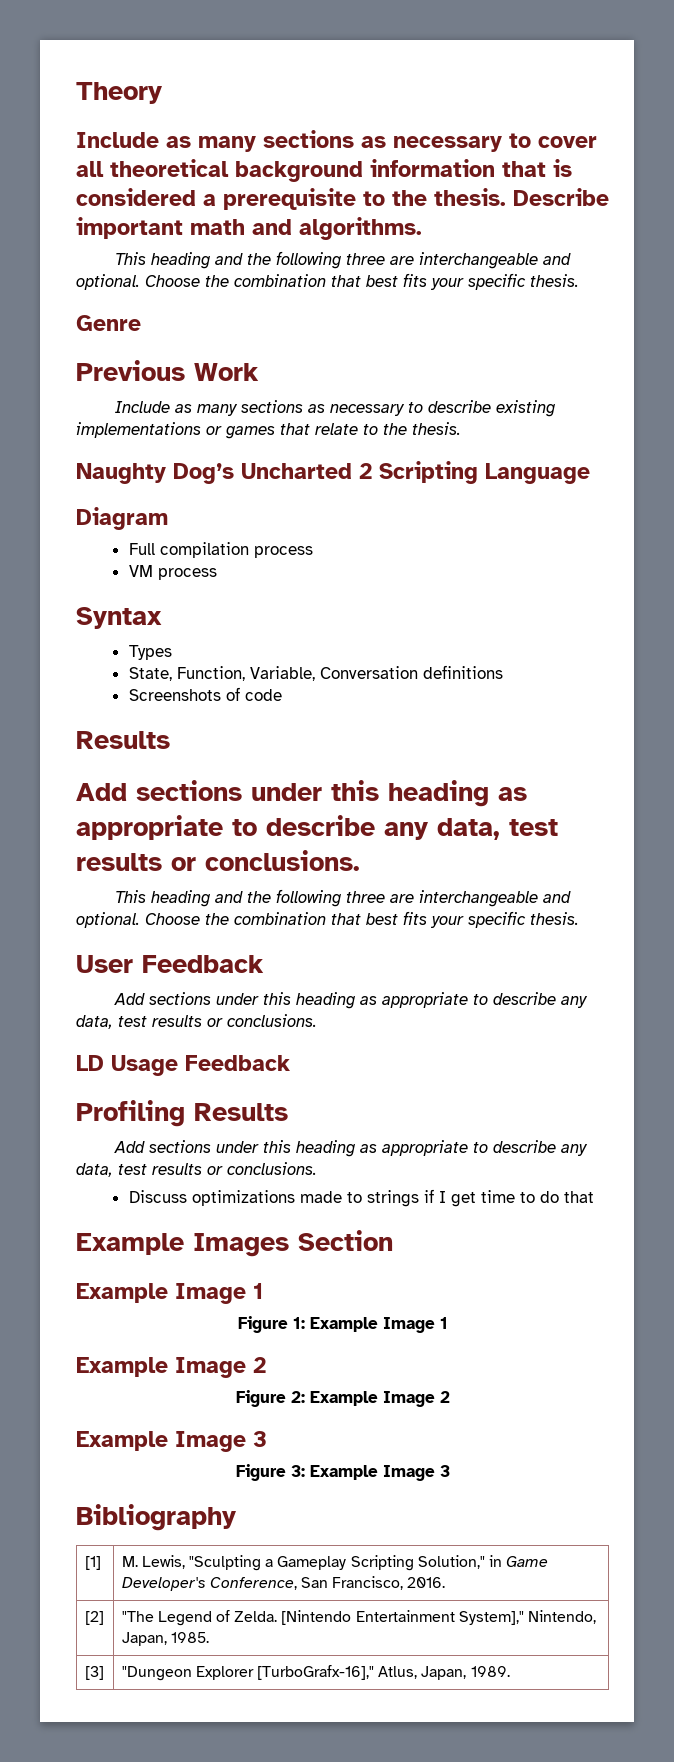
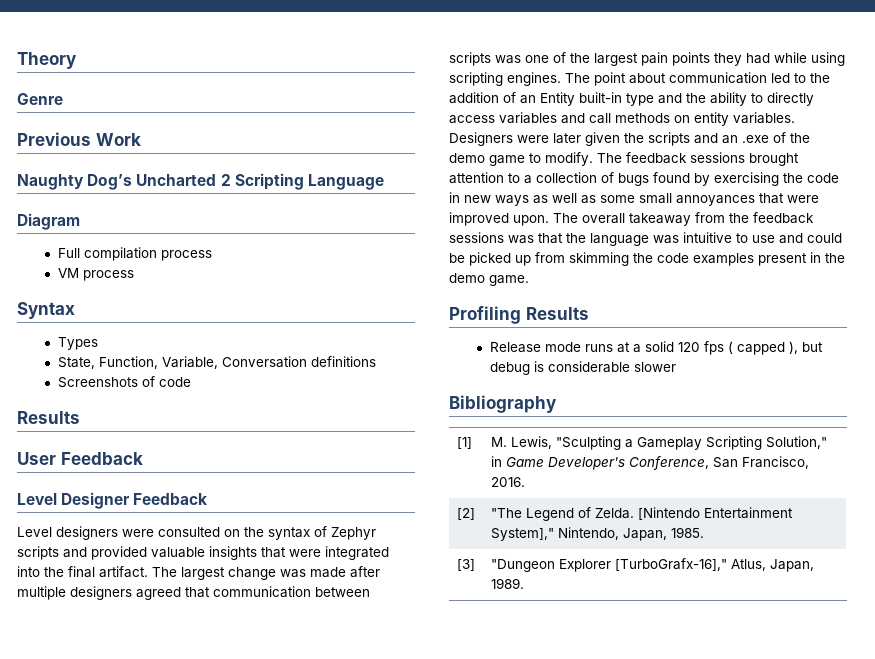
- Include as many sections as necessary to cover all theoretical background information that is considered a prerequisite to the thesis. Describe important math and algorithms.
- This heading and the following three are interchangeable and optional. Choose the combination that best fits your specific thesis.
  Genre
  Previous Work
- Include as many sections as necessary to describe existing implementations or games that relate to the thesis.
  Screenshots of code
  Results
- Add sections under this heading as appropriate to describe any data, test results or conclusions.
- This heading and the following three are interchangeable and optional. Choose the combination that best fits your specific thesis.
  User Feedback
- Add sections under this heading as appropriate to describe any data, test results or conclusions.
- LD Usage Feedback
+ Level Designer Feedback
+ Level designers were consulted on the syntax of Zephyr scripts and provided valuable insights that were integrated into the final artifact. The largest change was made after multiple designers agreed that communication between scripts was one of the largest pain points they had while using scripting engines. The point about communication led to the addition of an Entity built-in type and the ability to directly access variables and call methods on entity variables. Designers were later given the scripts and an .exe of the demo game to modify. The feedback sessions brought attention to a collection of bugs found by exercising the code in new ways as well as some small annoyances that were improved upon. The overall takeaway from the feedback sessions was that the language was intuitive to use and could be picked up from skimming the code examples present in the demo game.
  Profiling Results
- Add sections under this heading as appropriate to describe any data, test results or conclusions.
- Discuss optimizations made to strings if I get time to do that
- Example Images Section
- Example Image 1
- Figure 1: Example Image 1
- Example Image 2
- Figure 2: Example Image 2
- Example Image 3
- Figure 3: Example Image 3
+ Release mode runs at a solid 120 fps ( capped ), but debug is considerable slower

